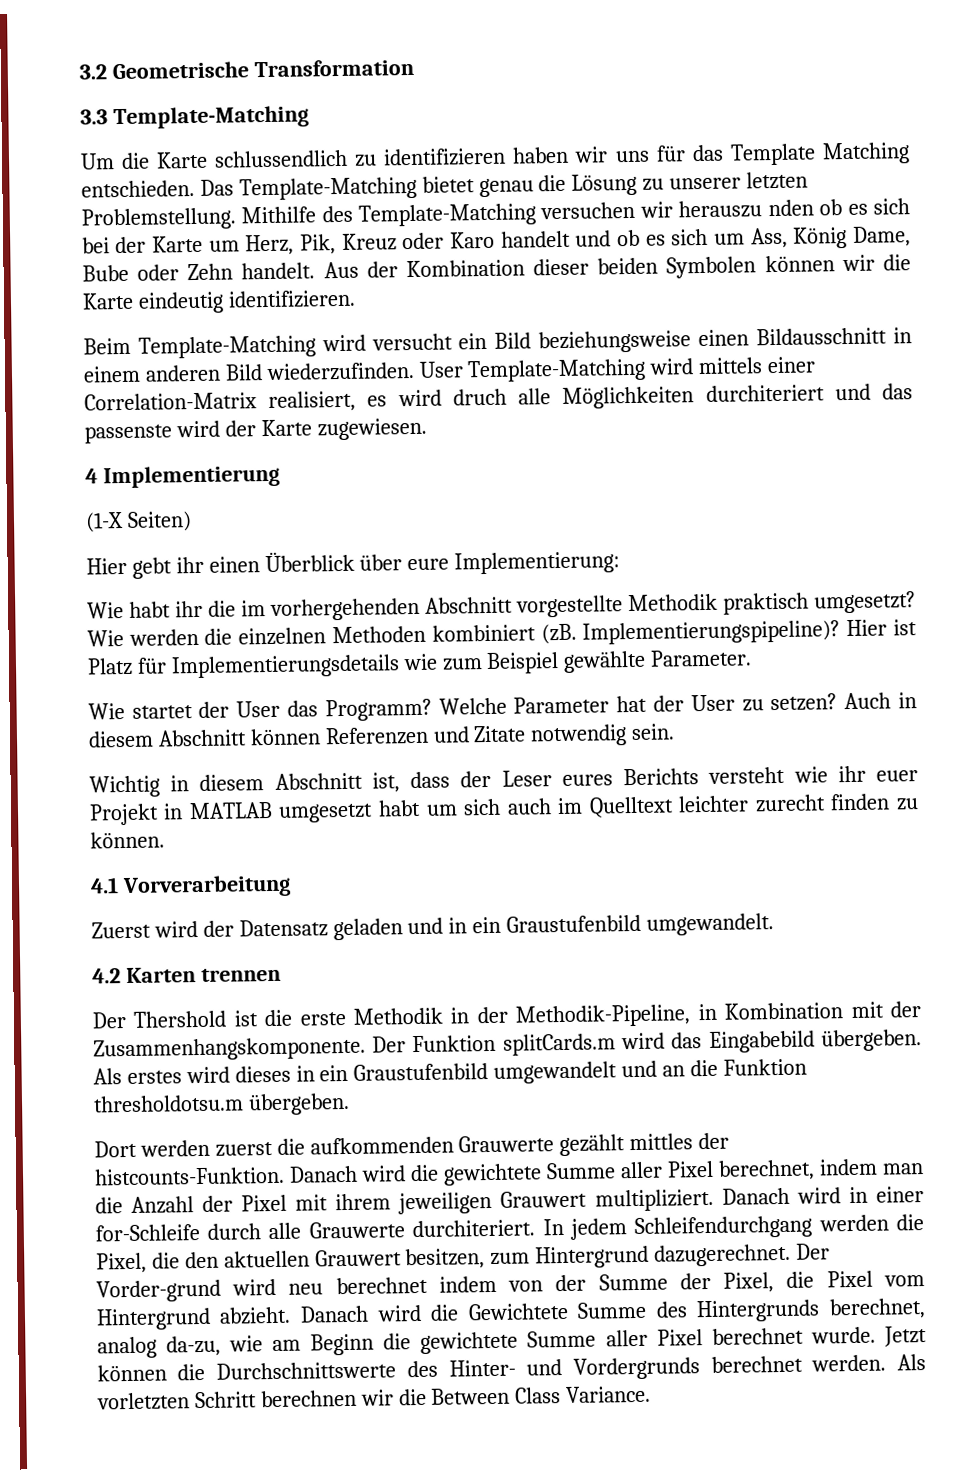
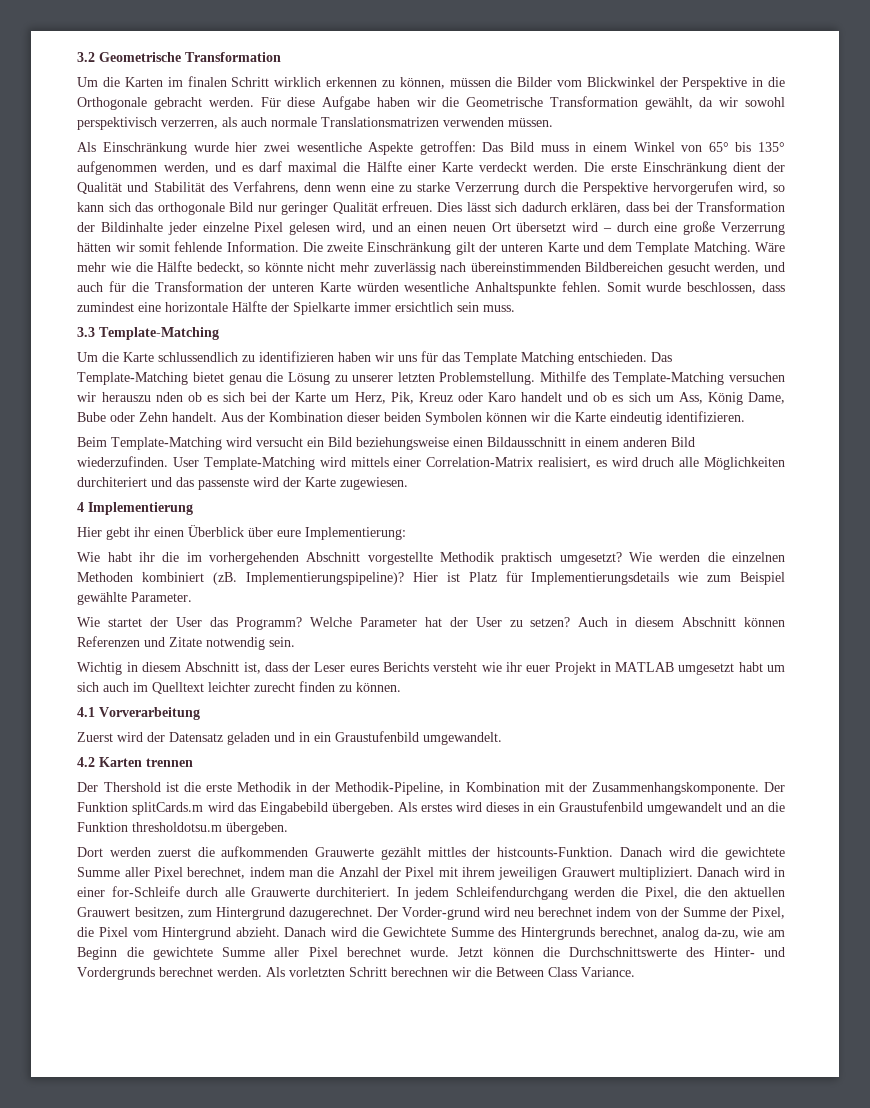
+ Um die Karten im finalen Schritt wirklich erkennen zu können, müssen die Bilder vom Blickwinkel der Perspektive in die Orthogonale gebracht werden. Für diese Aufgabe haben wir die Geometrische Transformation gewählt, da wir sowohl perspektivisch verzerren, als auch normale Translationsmatrizen verwenden müssen.
+ Als Einschränkung wurde hier zwei wesentliche Aspekte getroffen: Das Bild muss in einem Winkel von 65° bis 135° aufgenommen werden, und es darf maximal die Hälfte einer Karte verdeckt werden. Die erste Einschränkung dient der Qualität und Stabilität des Verfahrens, denn wenn eine zu starke Verzerrung durch die Perspektive hervorgerufen wird, so kann sich das orthogonale Bild nur geringer Qualität erfreuen. Dies lässt sich dadurch erklären, dass bei der Transformation der Bildinhalte jeder einzelne Pixel gelesen wird, und an einen neuen Ort übersetzt wird – durch eine große Verzerrung hätten wir somit fehlende Information. Die zweite Einschränkung gilt der unteren Karte und dem Template Matching. Wäre mehr wie die Hälfte bedeckt, so könnte nicht mehr zuverlässig nach übereinstimmenden Bildbereichen gesucht werden, und auch für die Transformation der unteren Karte würden wesentliche Anhaltspunkte fehlen. Somit wurde beschlossen, dass zumindest eine horizontale Hälfte der Spielkarte immer ersichtlich sein muss.
- (1-X Seiten)

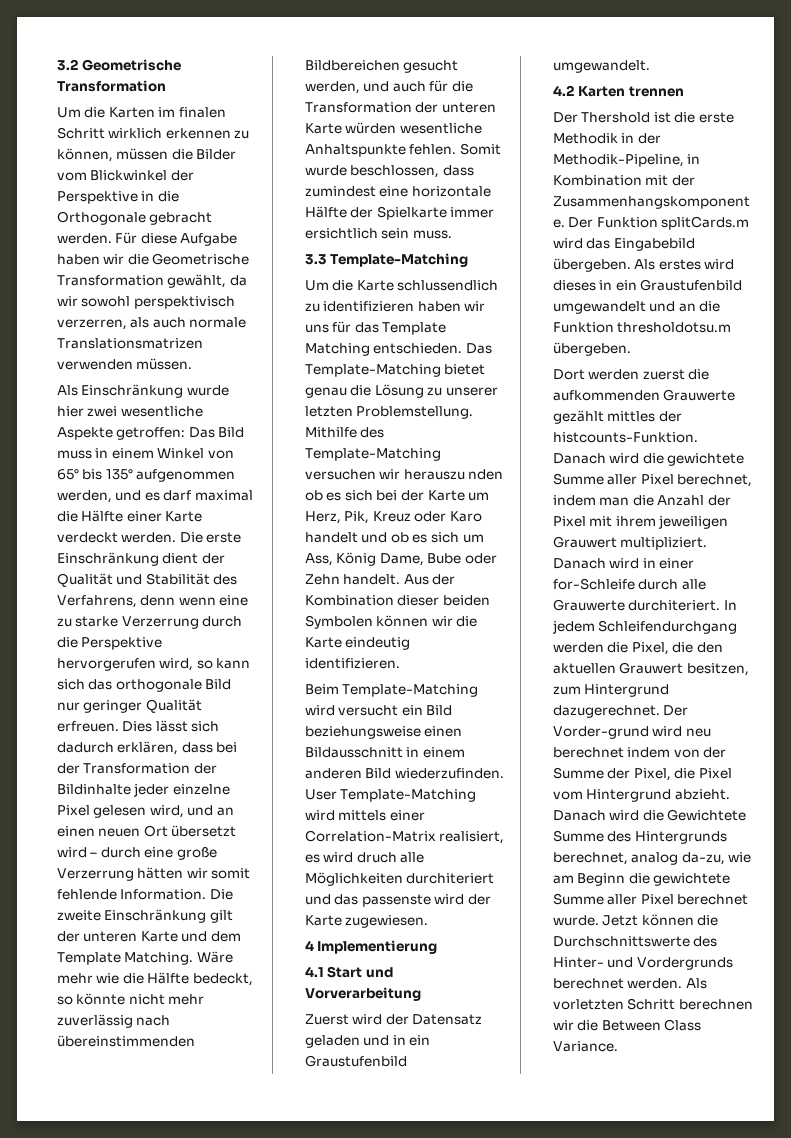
- Hier gebt ihr einen Überblick über eure Implementierung:
- Wie habt ihr die im vorhergehenden Abschnitt vorgestellte Methodik praktisch umgesetzt? Wie werden die einzelnen Methoden kombiniert (zB. Implementierungspipeline)? Hier ist Platz für Implementierungsdetails wie zum Beispiel gewählte Parameter.
- Wie startet der User das Programm? Welche Parameter hat der User zu setzen? Auch in diesem Abschnitt können Referenzen und Zitate notwendig sein.
- Wichtig in diesem Abschnitt ist, dass der Leser eures Berichts versteht wie ihr euer Projekt in MATLAB umgesetzt habt um sich auch im Quelltext leichter zurecht finden zu können.
- 4.1 Vorverarbeitung
+ 4.1 Start und Vorverarbeitung

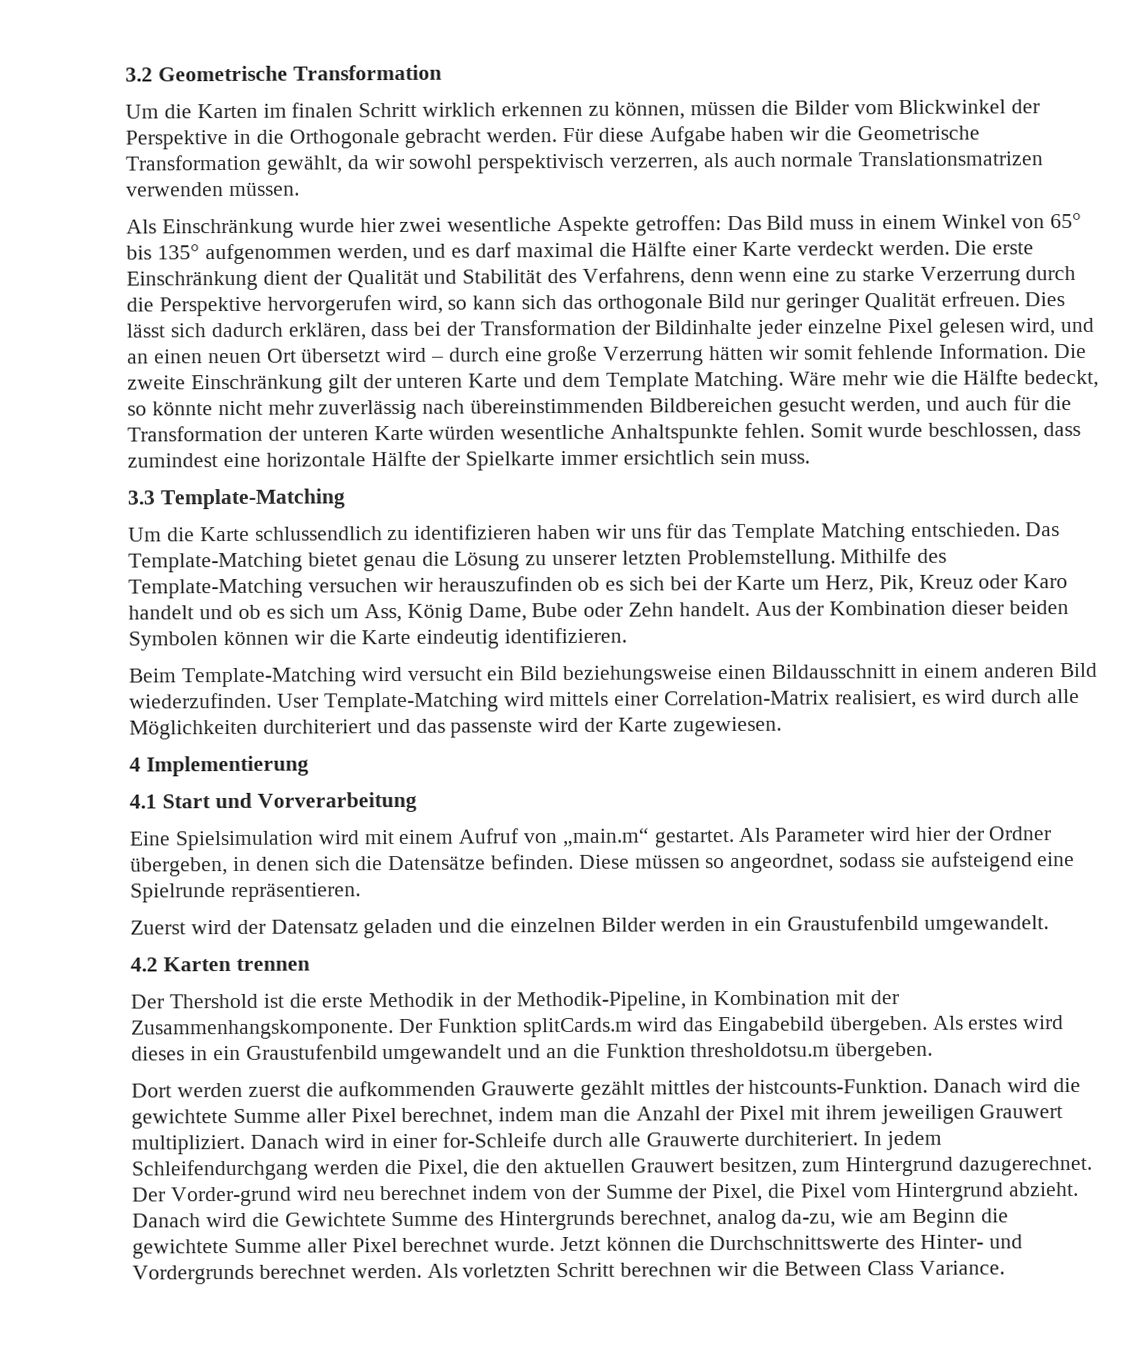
- Mithilfe des Template-Matching versuchen wir herauszu nden ob es sich bei der Karte um Herz, Pik, Kreuz oder Karo handelt und ob es sich um Ass, König Dame, Bube oder Zehn handelt.
+ Mithilfe des Template-Matching versuchen wir herauszufinden ob es sich bei der Karte um Herz, Pik, Kreuz oder Karo handelt und ob es sich um Ass, König Dame, Bube oder Zehn handelt.
- User Template-Matching wird mittels einer Correlation-Matrix realisiert, es wird druch alle Möglichkeiten durchiteriert und das passenste wird der Karte zugewiesen.
+ User Template-Matching wird mittels einer Correlation-Matrix realisiert, es wird durch alle Möglichkeiten durchiteriert und das passenste wird der Karte zugewiesen.
+ Eine Spielsimulation wird mit einem Aufruf von „main.m“ gestartet. Als Parameter wird hier der Ordner übergeben, in denen sich die Datensätze befinden. Diese müssen so angeordnet, sodass sie aufsteigend eine Spielrunde repräsentieren.
- Zuerst wird der Datensatz geladen und in ein Graustufenbild umgewandelt.
+ Zuerst wird der Datensatz geladen und die einzelnen Bilder werden in ein Graustufenbild umgewandelt.

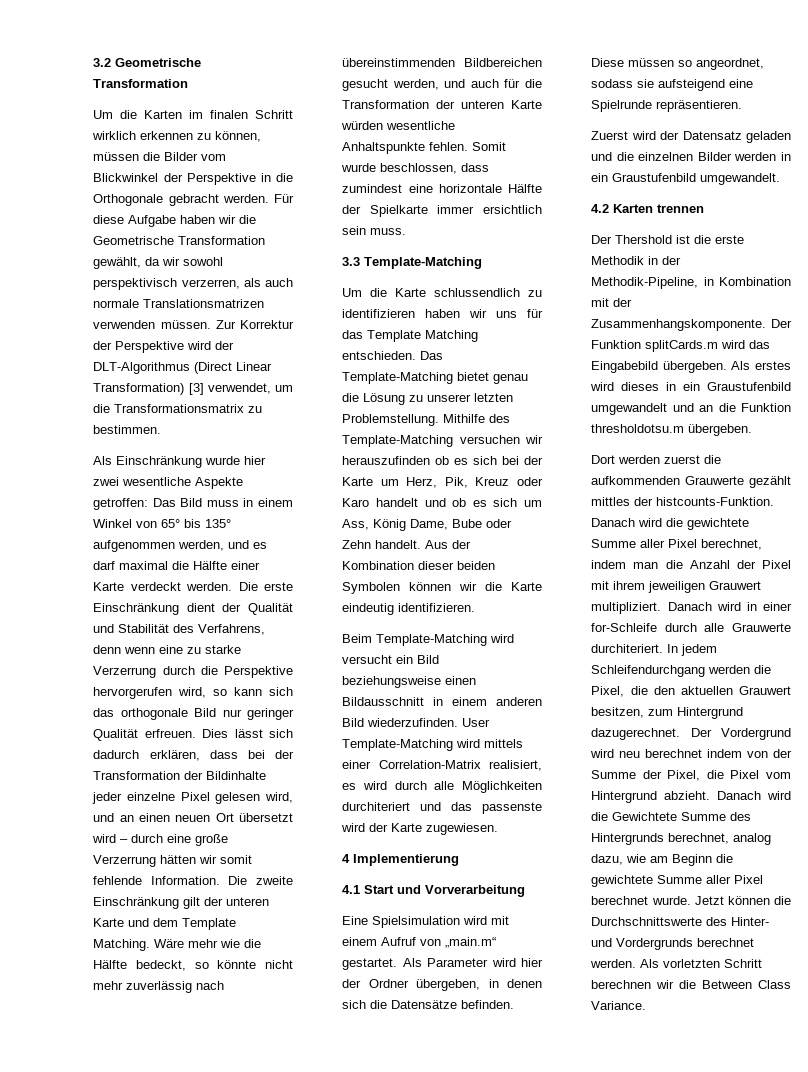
+ Zur Korrektur der Perspektive wird der DLT-Algorithmus (Direct Linear Transformation) [3] verwendet, um die Transformationsmatrix zu bestimmen.
- Der Vorder-grund wird neu berechnet indem von der Summe der Pixel, die Pixel vom Hintergrund abzieht.
+ Der Vordergrund wird neu berechnet indem von der Summe der Pixel, die Pixel vom Hintergrund abzieht.
- Danach wird die Gewichtete Summe des Hintergrunds berechnet, analog da-zu, wie am Beginn die gewichtete Summe aller Pixel berechnet wurde.
+ Danach wird die Gewichtete Summe des Hintergrunds berechnet, analog dazu, wie am Beginn die gewichtete Summe aller Pixel berechnet wurde.

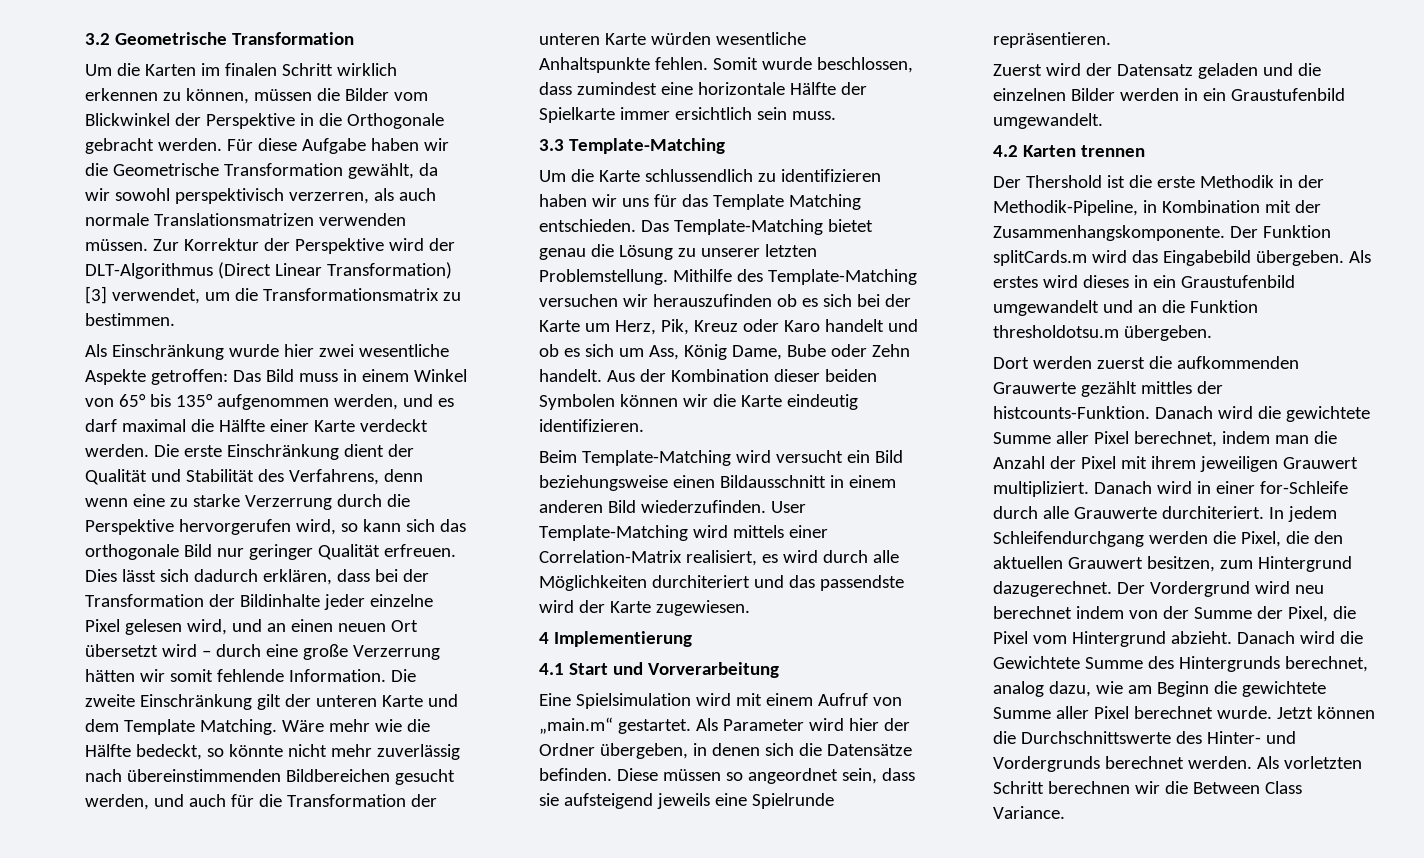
- User Template-Matching wird mittels einer Correlation-Matrix realisiert, es wird durch alle Möglichkeiten durchiteriert und das passenste wird der Karte zugewiesen.
+ User Template-Matching wird mittels einer Correlation-Matrix realisiert, es wird durch alle Möglichkeiten durchiteriert und das passendste wird der Karte zugewiesen.
- Diese müssen so angeordnet, sodass sie aufsteigend eine Spielrunde repräsentieren.
+ Diese müssen so angeordnet sein, dass sie aufsteigend jeweils eine Spielrunde repräsentieren.

